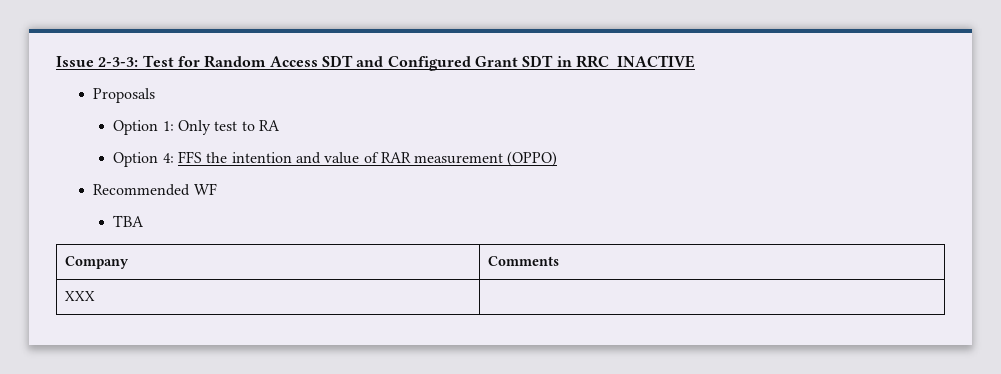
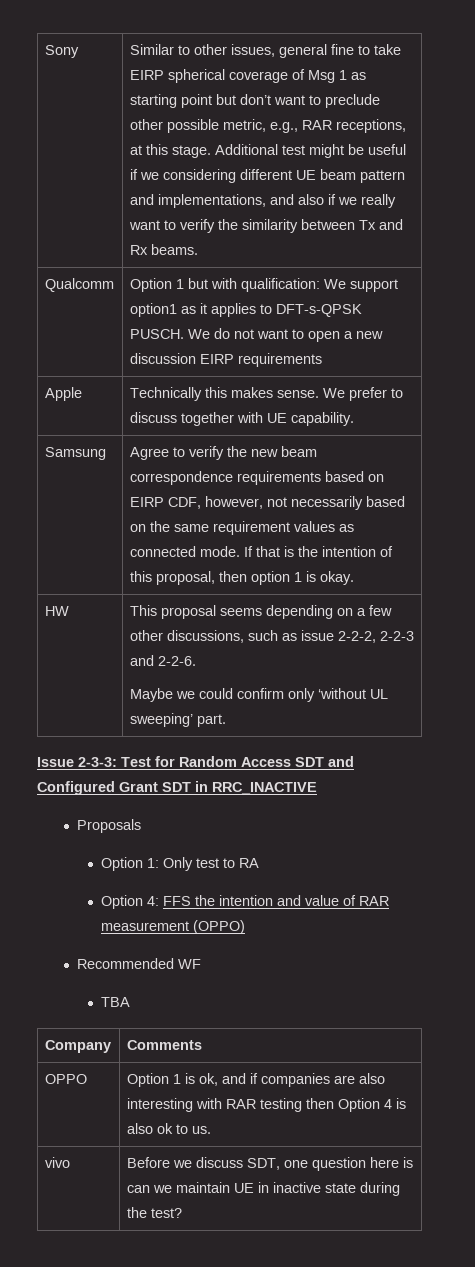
+ Sony | Similar to other issues, general fine to take EIRP spherical coverage of Msg 1 as starting point but don’t want to preclude other possible metric, e.g., RAR receptions, at this stage. Additional test might be useful if we considering different UE beam pattern and implementations, and also if we really want to verify the similarity between Tx and Rx beams.
+ Qualcomm | Option 1 but with qualification: We support option1 as it applies to DFT-s-QPSK PUSCH. We do not want to open a new discussion EIRP requirements
+ Apple | Technically this makes sense. We prefer to discuss together with UE capability.
+ Samsung | Agree to verify the new beam correspondence requirements based on EIRP CDF, however, not necessarily based on the same requirement values as connected mode. If that is the intention of this proposal, then option 1 is okay.
+ HW | This proposal seems depending on a few other discussions, such as issue 2-2-2, 2-2-3 and 2-2-6.
+ Maybe we could confirm only ‘without UL sweeping’ part.
- XXX |
+ OPPO | Option 1 is ok, and if companies are also interesting with RAR testing then Option 4 is also ok to us.
+ vivo | Before we discuss SDT, one question here is can we maintain UE in inactive state during the test?

